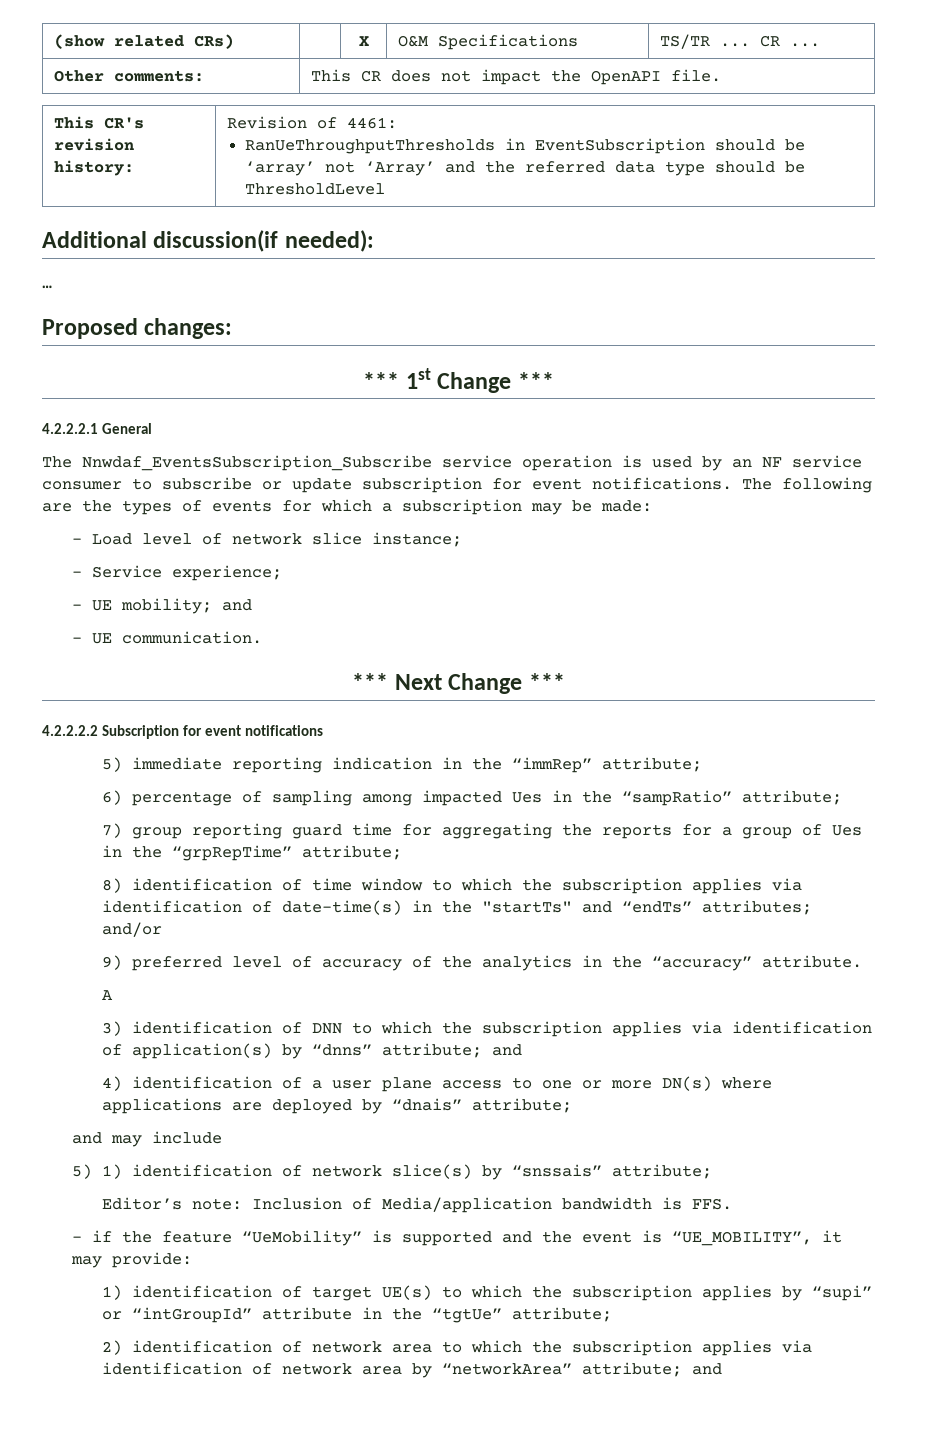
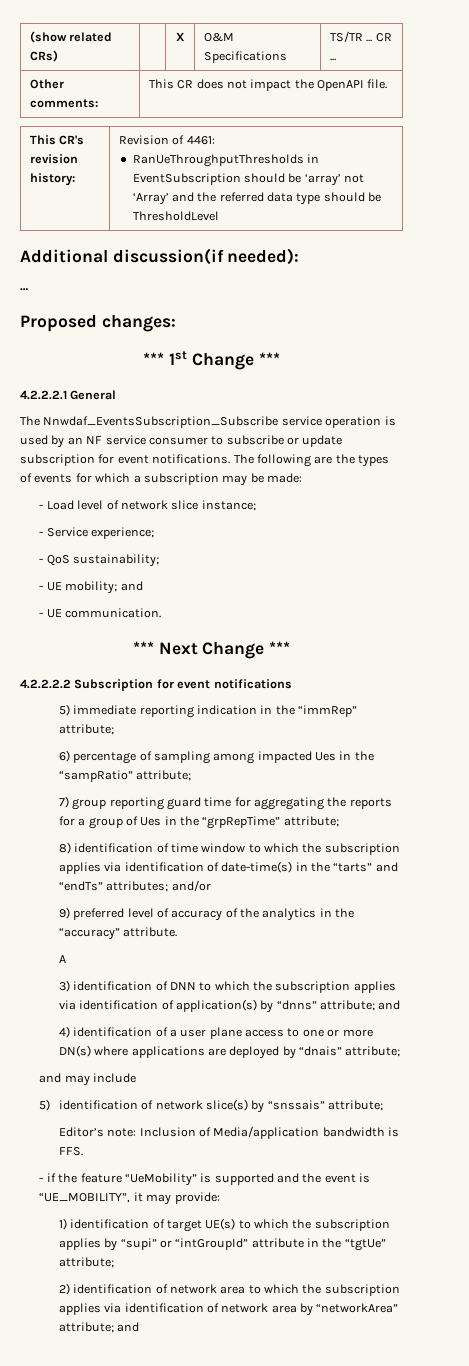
+ - QoS sustainability;
- 8) identification of time window to which the subscription applies via identification of date-time(s) in the "startTs" and “endTs” attributes; and/or
+ 8) identification of time window to which the subscription applies via identification of date-time(s) in the “tarts” and “endTs” attributes; and/or
- 5) 1) identification of network slice(s) by “snssais” attribute;
+ 5) identification of network slice(s) by “snssais” attribute;

